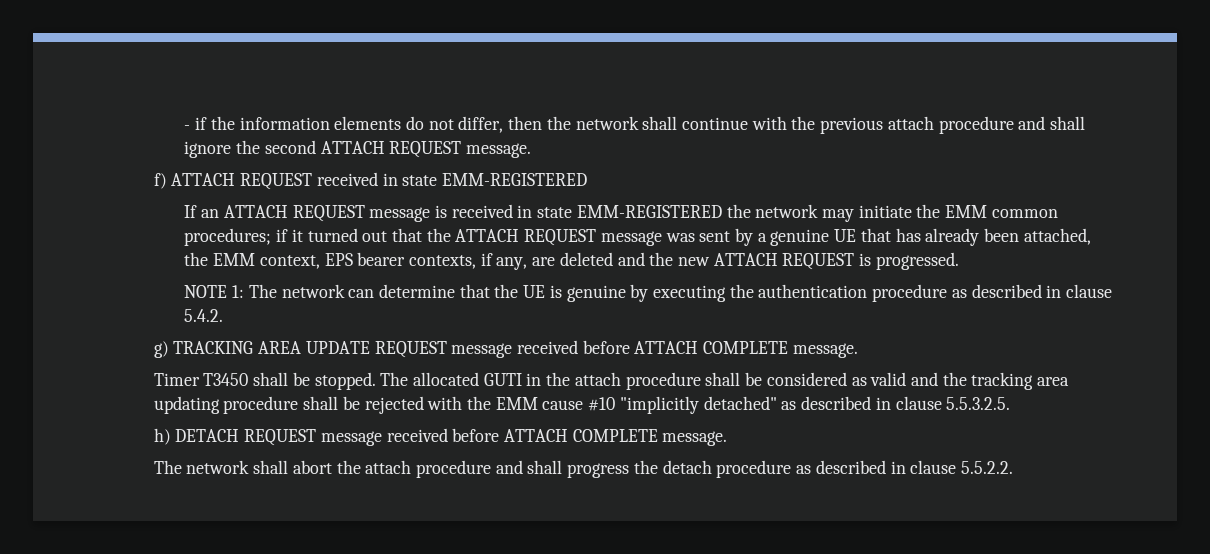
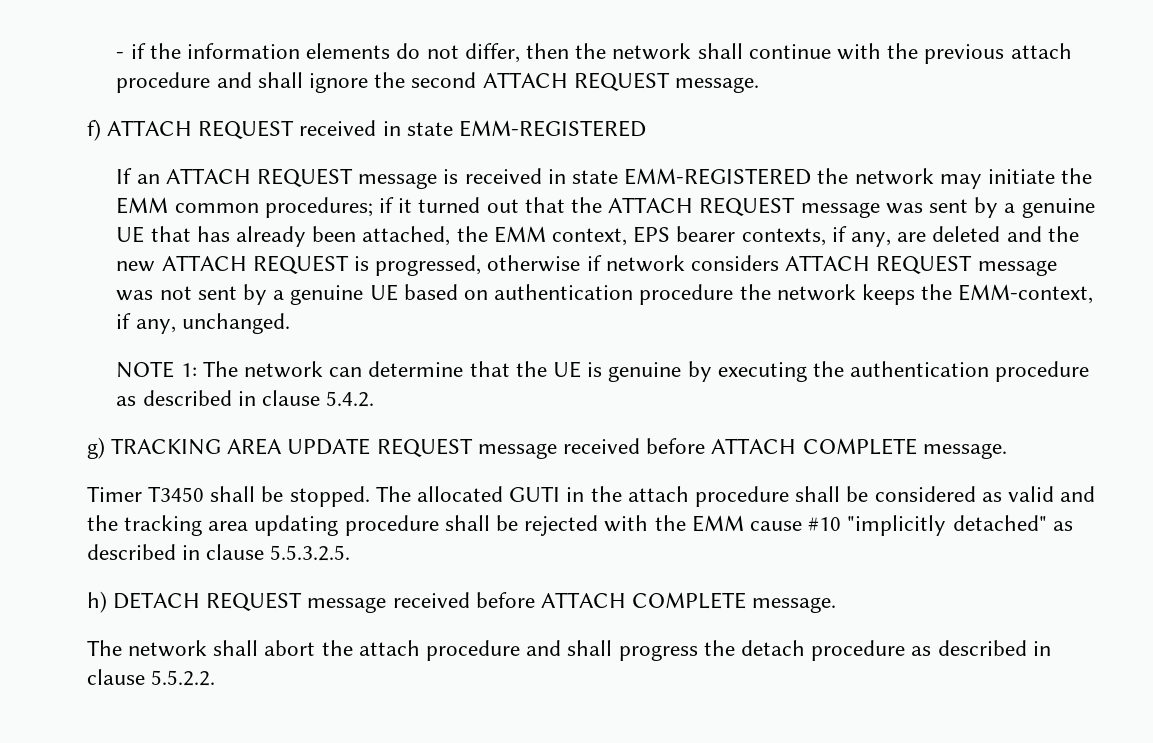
- If an ATTACH REQUEST message is received in state EMM-REGISTERED the network may initiate the EMM common procedures; if it turned out that the ATTACH REQUEST message was sent by a genuine UE that has already been attached, the EMM context, EPS bearer contexts, if any, are deleted and the new ATTACH REQUEST is progressed.
+ If an ATTACH REQUEST message is received in state EMM-REGISTERED the network may initiate the EMM common procedures; if it turned out that the ATTACH REQUEST message was sent by a genuine UE that has already been attached, the EMM context, EPS bearer contexts, if any, are deleted and the new ATTACH REQUEST is progressed, otherwise if network considers ATTACH REQUEST message was not sent by a genuine UE based on authentication procedure the network keeps the EMM-context, if any, unchanged.

